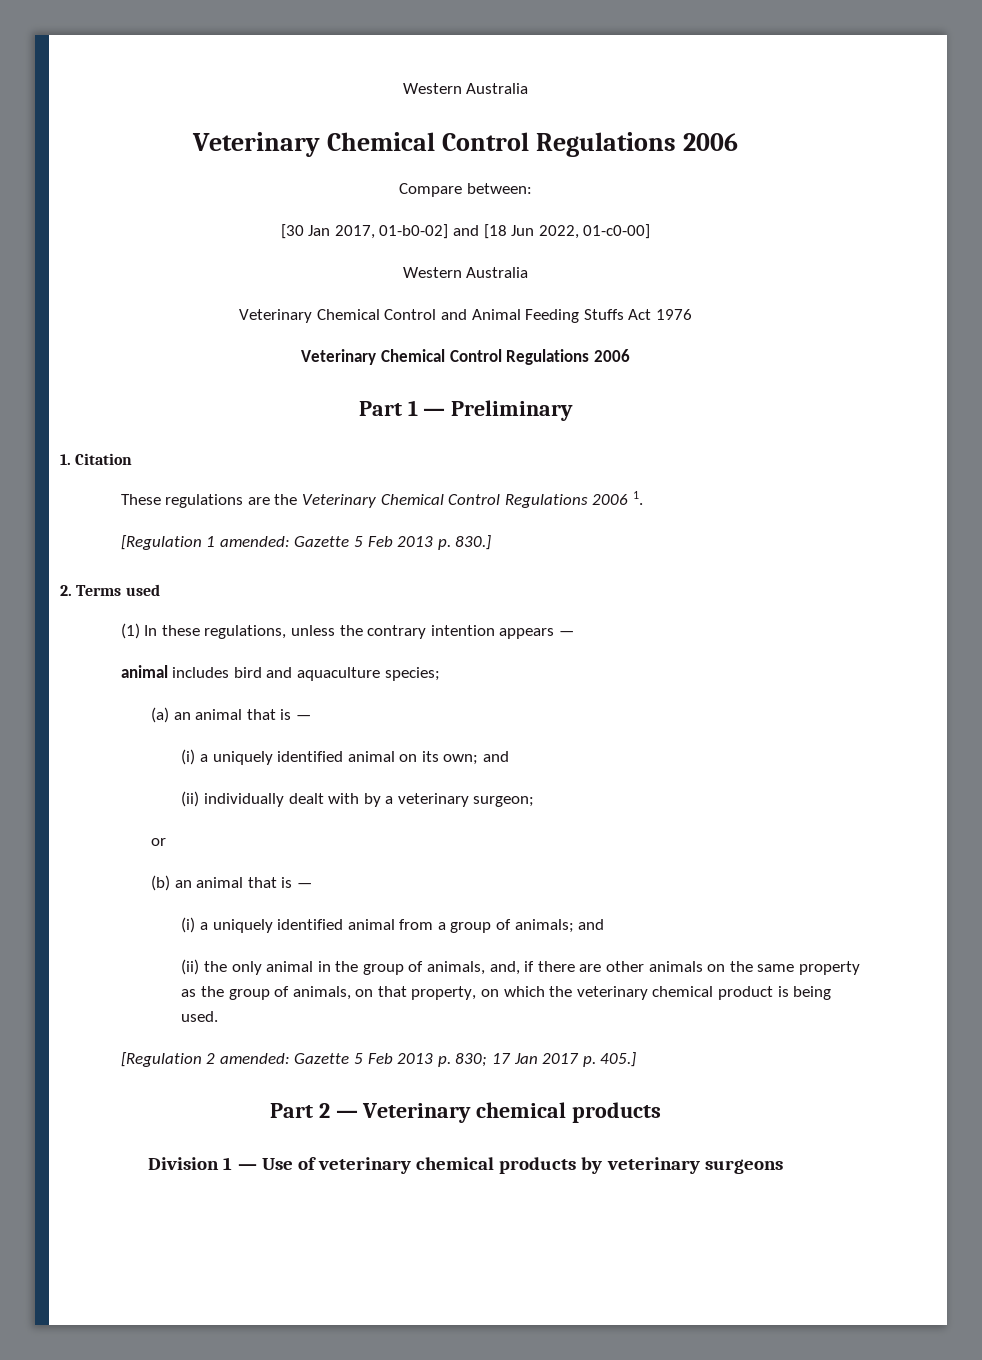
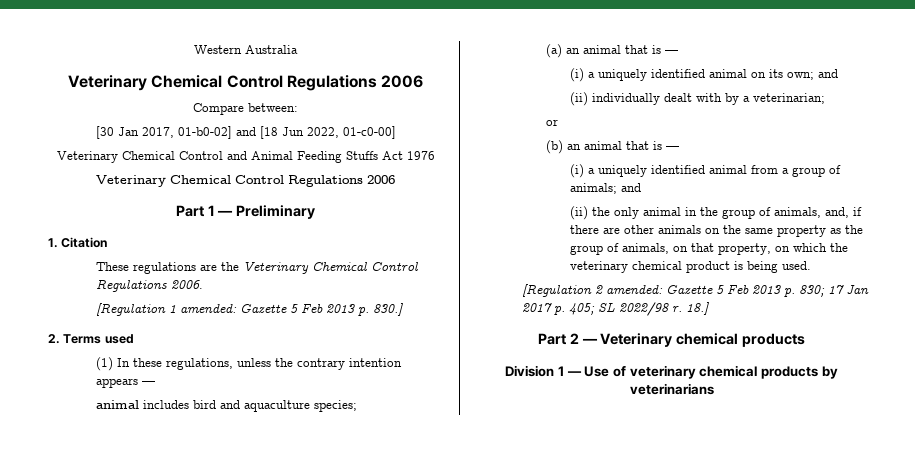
  [30 Jan 2017, 01-b0-02] and [18 Jun 2022, 01-c0-00]
- Western Australia
- These regulations are the Veterinary Chemical Control Regulations 2006 1.
+ These regulations are the Veterinary Chemical Control Regulations 2006.
- (ii) individually dealt with by a veterinary surgeon;
+ (ii) individually dealt with by a veterinarian;
- [Regulation 2 amended: Gazette 5 Feb 2013 p. 830; 17 Jan 2017 p. 405.]
+ [Regulation 2 amended: Gazette 5 Feb 2013 p. 830; 17 Jan 2017 p. 405; SL 2022/98 r. 18.]
- Division 1 — Use of veterinary chemical products by veterinary surgeons
+ Division 1 — Use of veterinary chemical products by veterinarians

